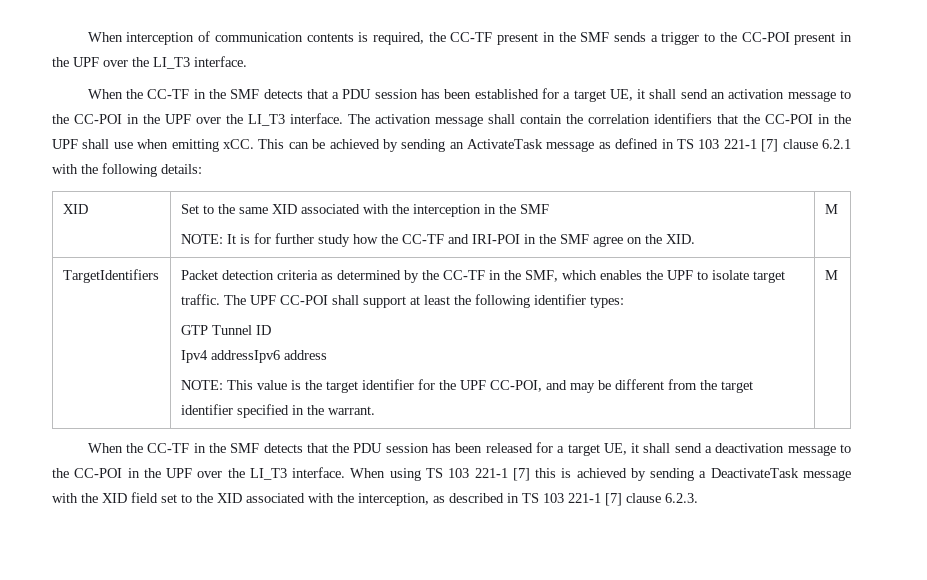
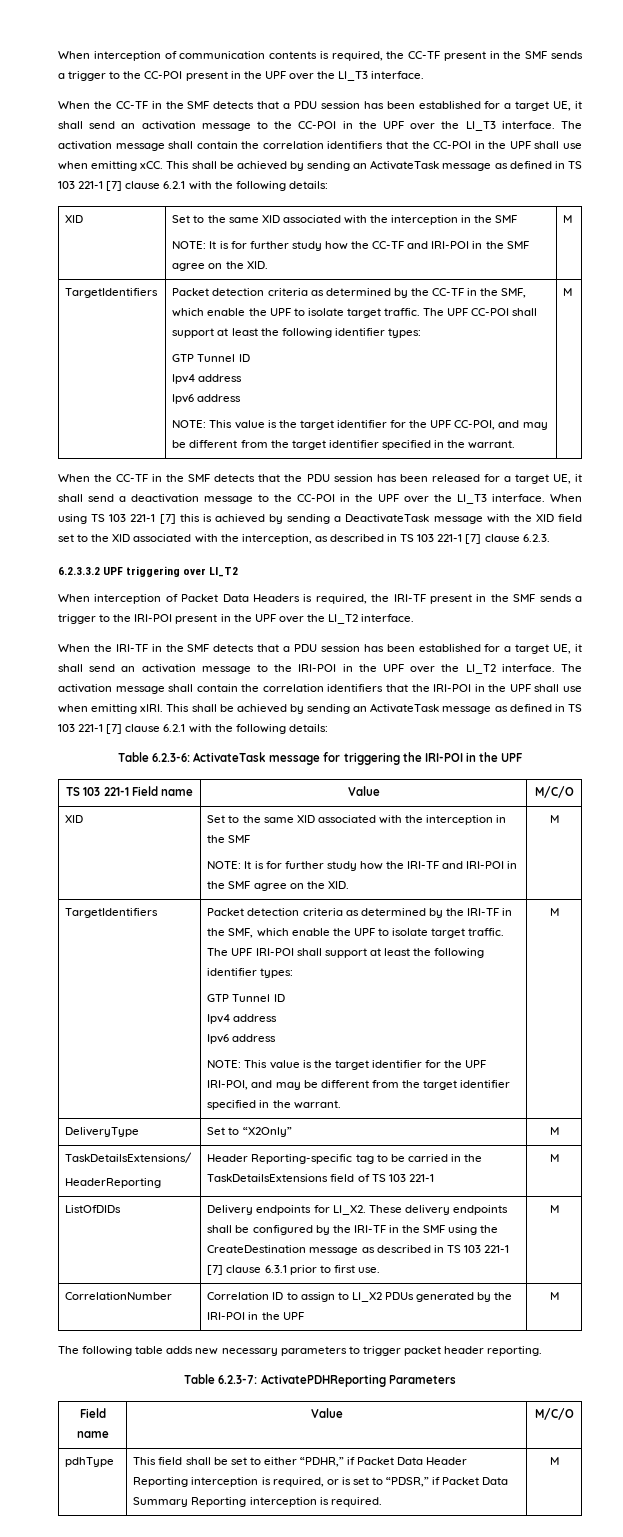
- The activation message shall contain the correlation identifiers that the CC-POI in the UPF shall use when emitting xCC. This can be achieved by sending an ActivateTask message as defined in TS 103 221-1 [7] clause 6.2.1 with the following details:
+ The activation message shall contain the correlation identifiers that the CC-POI in the UPF shall use when emitting xCC. This shall be achieved by sending an ActivateTask message as defined in TS 103 221-1 [7] clause 6.2.1 with the following details:
- Packet detection criteria as determined by the CC-TF in the SMF, which enables the UPF to isolate target traffic.
+ Packet detection criteria as determined by the CC-TF in the SMF, which enable the UPF to isolate target traffic.
  The UPF CC-POI shall support at least the following identifier types:
  GTP Tunnel ID
- Ipv4 addressIpv6 address
+ Ipv4 address
+ Ipv6 address
+ 6.2.3.3.2 UPF triggering over LI_T2
+ When interception of Packet Data Headers is required, the IRI-TF present in the SMF sends a trigger to the IRI-POI present in the UPF over the LI_T2 interface.
+ When the IRI-TF in the SMF detects that a PDU session has been established for a target UE, it shall send an activation message to the IRI-POI in the UPF over the LI_T2 interface. The activation message shall contain the correlation identifiers that the IRI-POI in the UPF shall use when emitting xIRI. This shall be achieved by sending an ActivateTask message as defined in TS 103 221-1 [7] clause 6.2.1 with the following details:
+ Table 6.2.3-6: ActivateTask message for triggering the IRI-POI in the UPF
+ TS 103 221-1 Field name | Value | M/C/O
+ XID | Set to the same XID associated with the interception in the SMF
+ NOTE: It is for further study how the IRI-TF and IRI-POI in the SMF agree on the XID. | M
+ TargetIdentifiers | Packet detection criteria as determined by the IRI-TF in the SMF, which enable the UPF to isolate target traffic. The UPF IRI-POI shall support at least the following identifier types:
+ GTP Tunnel ID
+ Ipv4 address
+ Ipv6 address
+ NOTE: This value is the target identifier for the UPF IRI-POI, and may be different from the target identifier specified in the warrant. | M
+ DeliveryType | Set to “X2Only” | M
+ TaskDetailsExtensions/
+ HeaderReporting | Header Reporting-specific tag to be carried in the TaskDetailsExtensions field of TS 103 221-1 | M
+ ListOfDIDs | Delivery endpoints for LI_X2. These delivery endpoints shall be configured by the IRI-TF in the SMF using the CreateDestination message as described in TS 103 221-1 [7] clause 6.3.1 prior to first use. | M
+ CorrelationNumber | Correlation ID to assign to LI_X2 PDUs generated by the IRI-POI in the UPF | M
+ The following table adds new necessary parameters to trigger packet header reporting.
+ Table 6.2.3-7: ActivatePDHReporting Parameters
+ Field name | Value | M/C/O
+ pdhType | This field shall be set to either “PDHR,” if Packet Data Header Reporting interception is required, or is set to “PDSR,” if Packet Data Summary Reporting interception is required. | M

